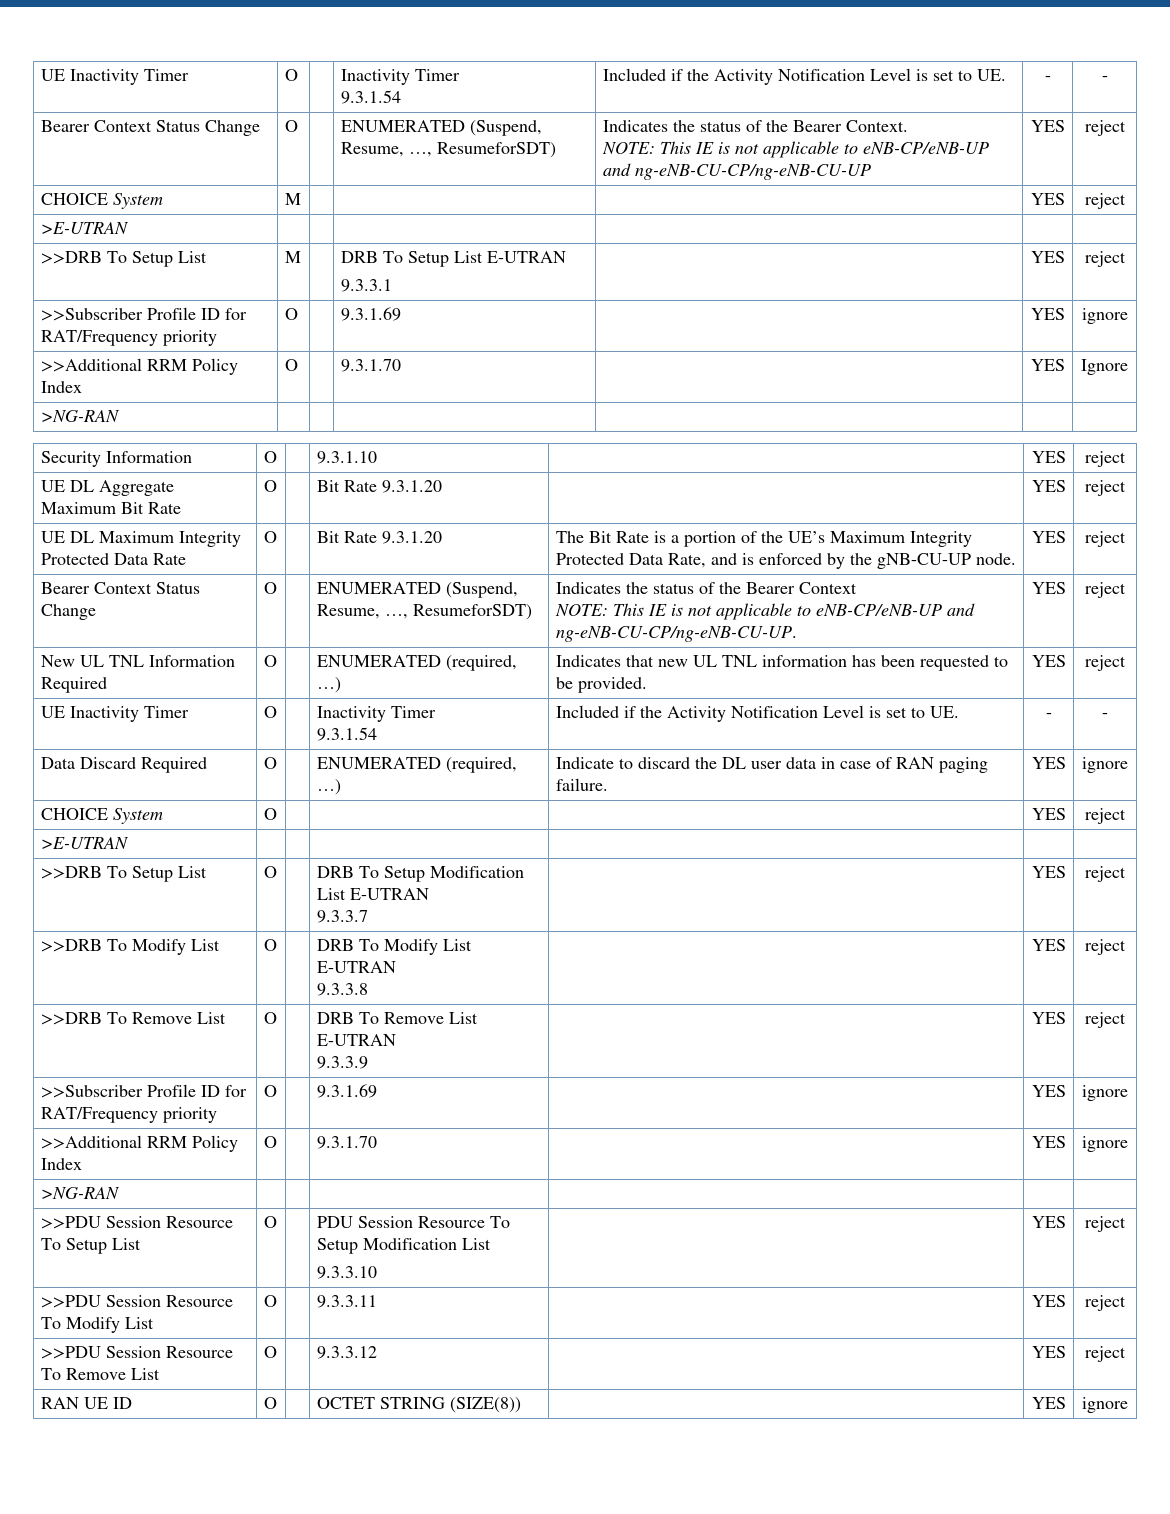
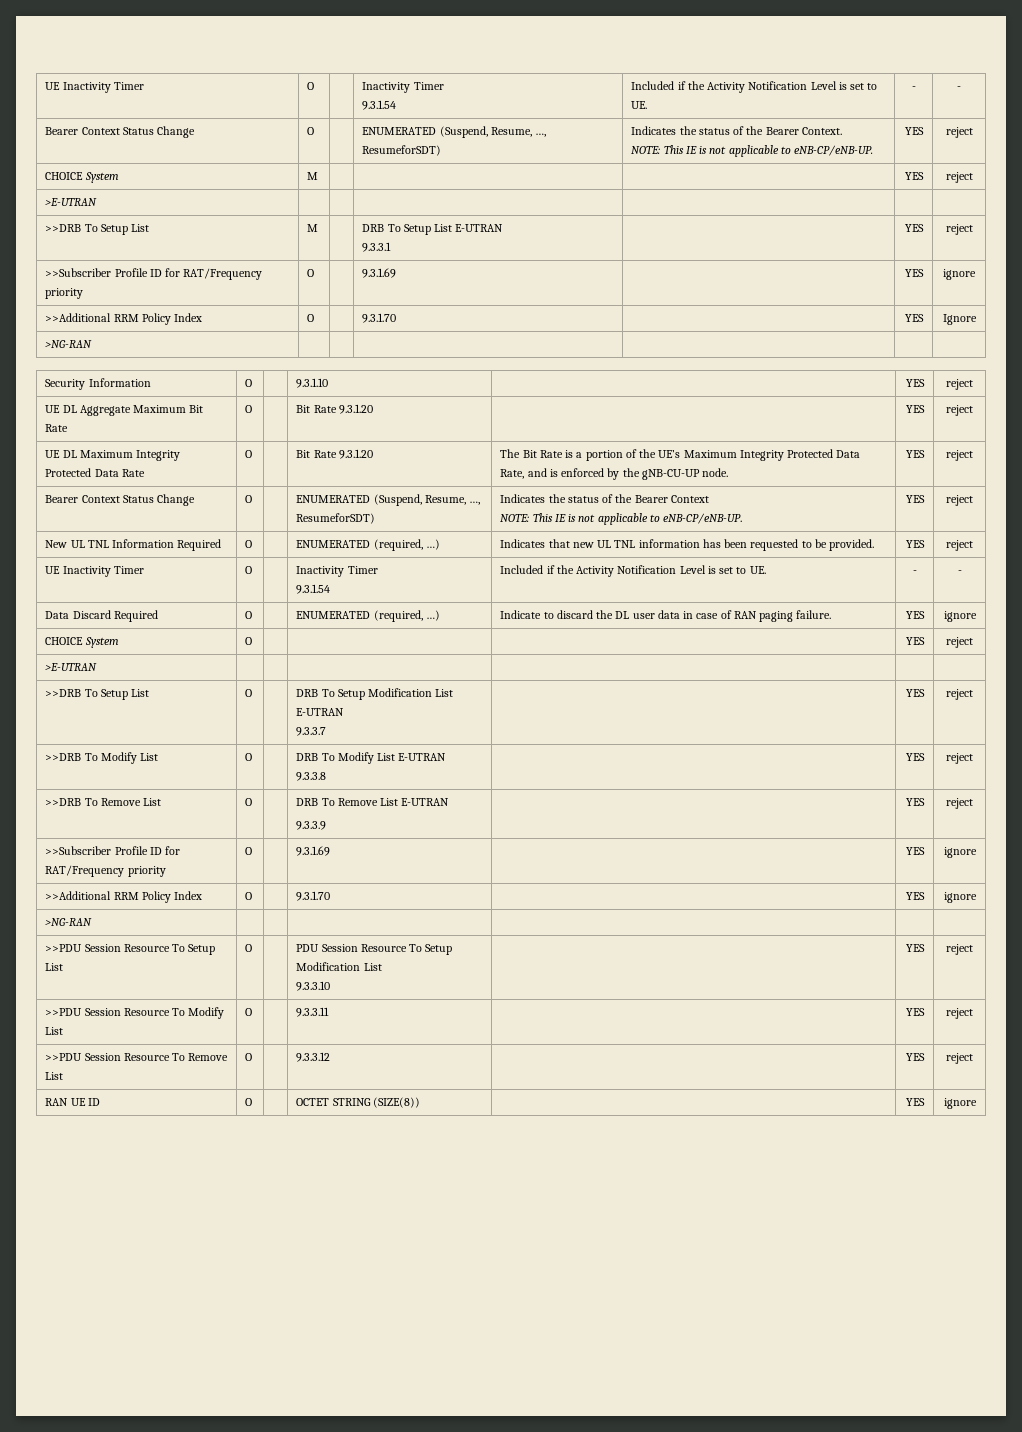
  Bearer Context Status Change | O | | ENUMERATED (Suspend, Resume, …, ResumeforSDT) | Indicates the status of the Bearer Context.
- NOTE: This IE is not applicable to eNB-CP/eNB-UP and ng-eNB-CU-CP/ng-eNB-CU-UP | YES | reject
+ NOTE: This IE is not applicable to eNB-CP/eNB-UP. | YES | reject
  Bearer Context Status Change | O | | ENUMERATED (Suspend, Resume, …, ResumeforSDT) | Indicates the status of the Bearer Context
- NOTE: This IE is not applicable to eNB-CP/eNB-UP and ng-eNB-CU-CP/ng-eNB-CU-UP. | YES | reject
+ NOTE: This IE is not applicable to eNB-CP/eNB-UP. | YES | reject

